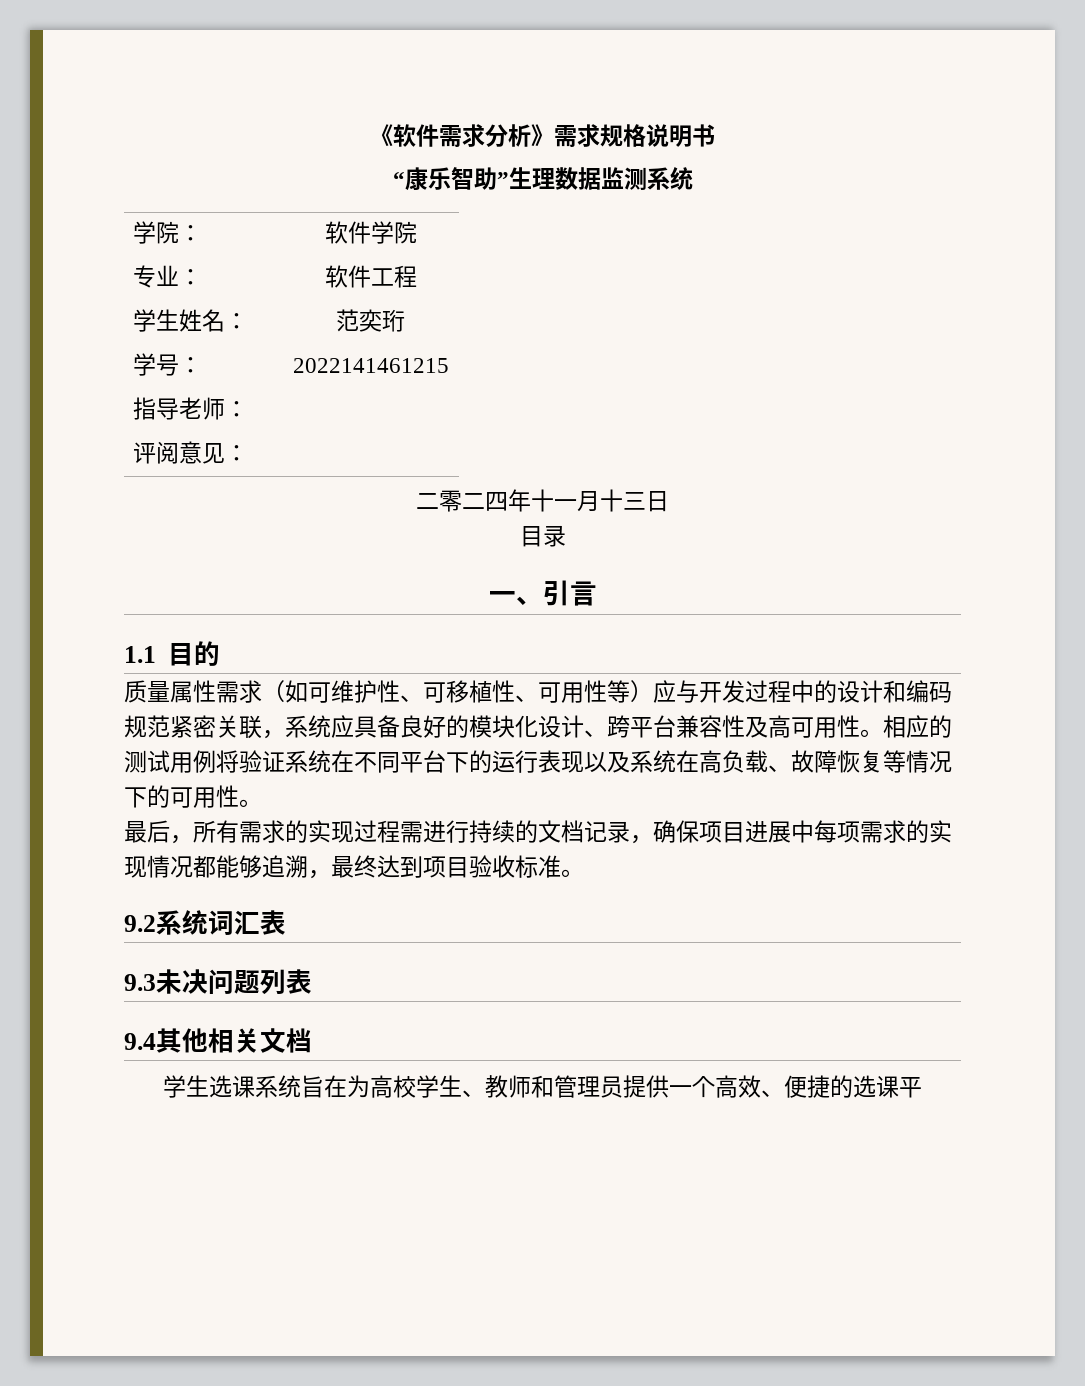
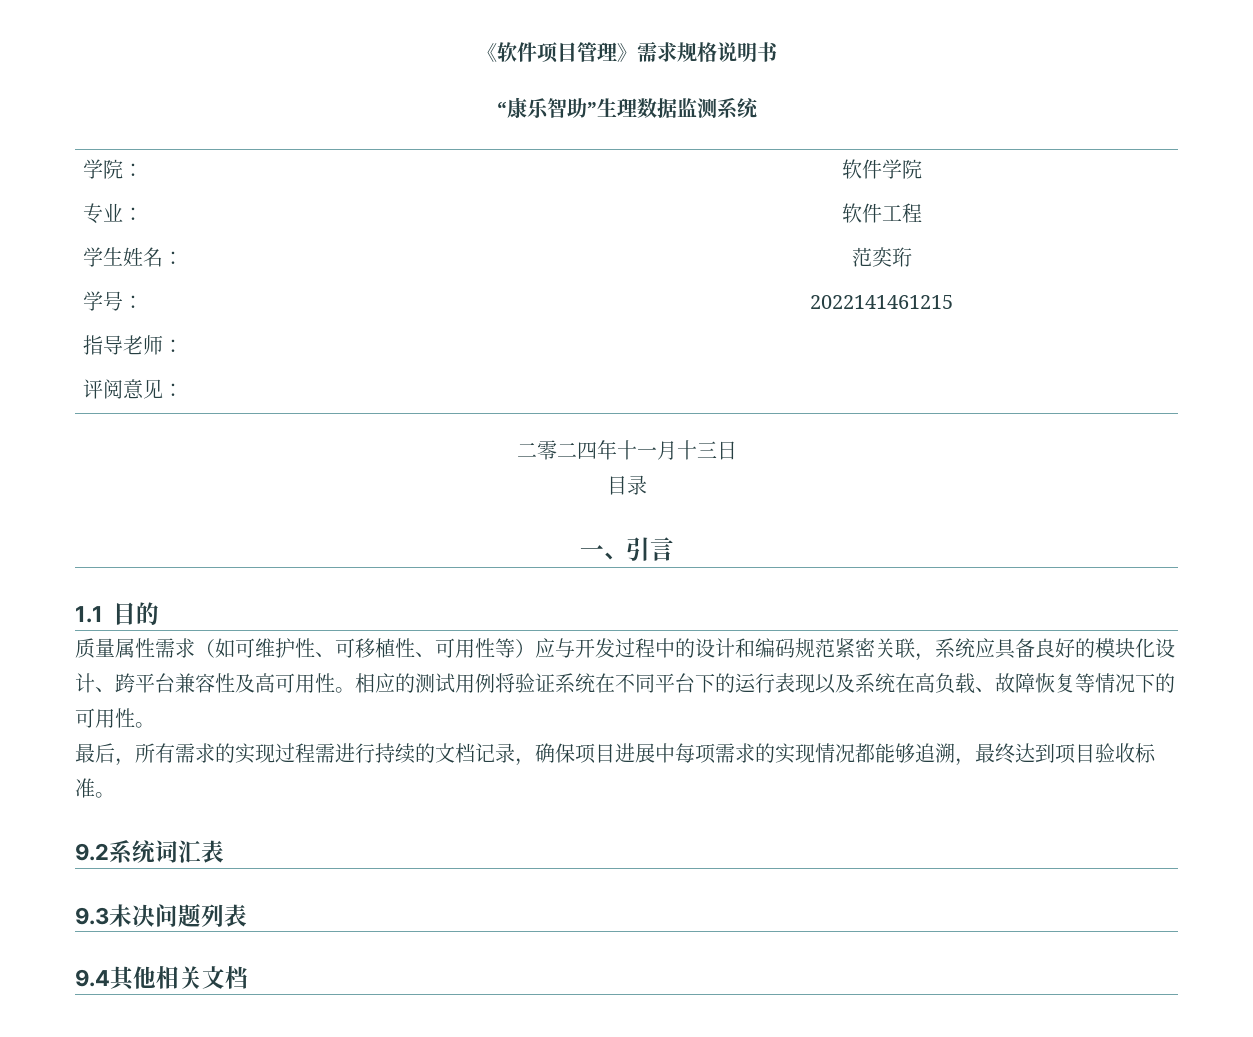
- 《软件需求分析》需求规格说明书
+ 《软件项目管理》需求规格说明书
- 学生选课系统旨在为高校学生、教师和管理员提供一个高效、便捷的选课平

